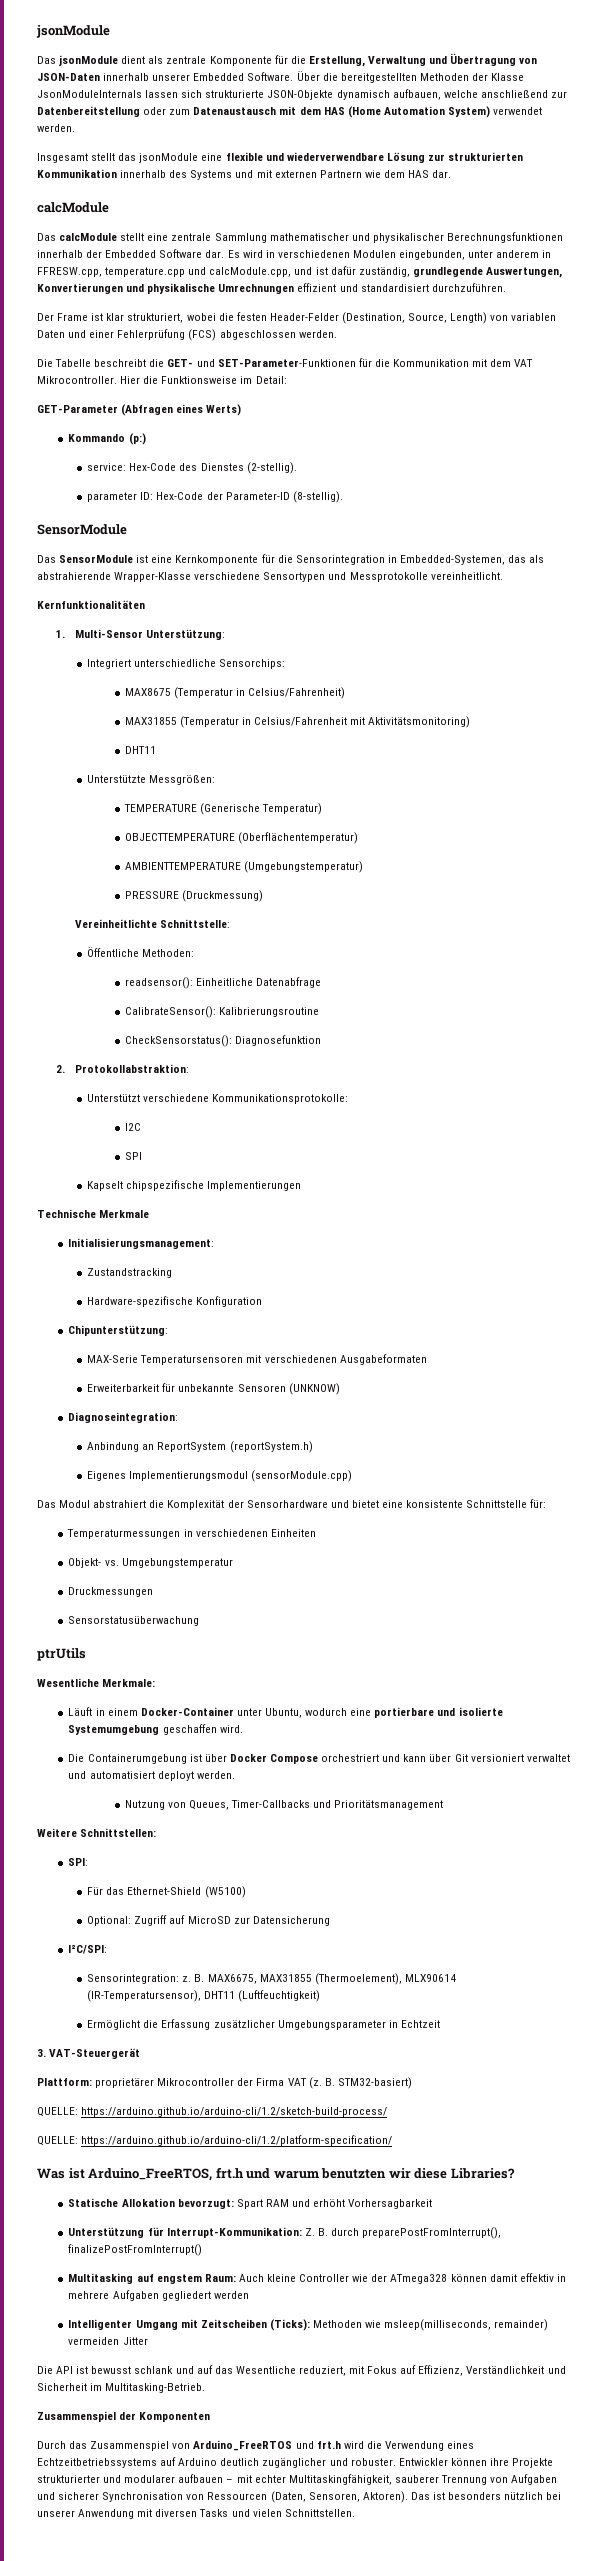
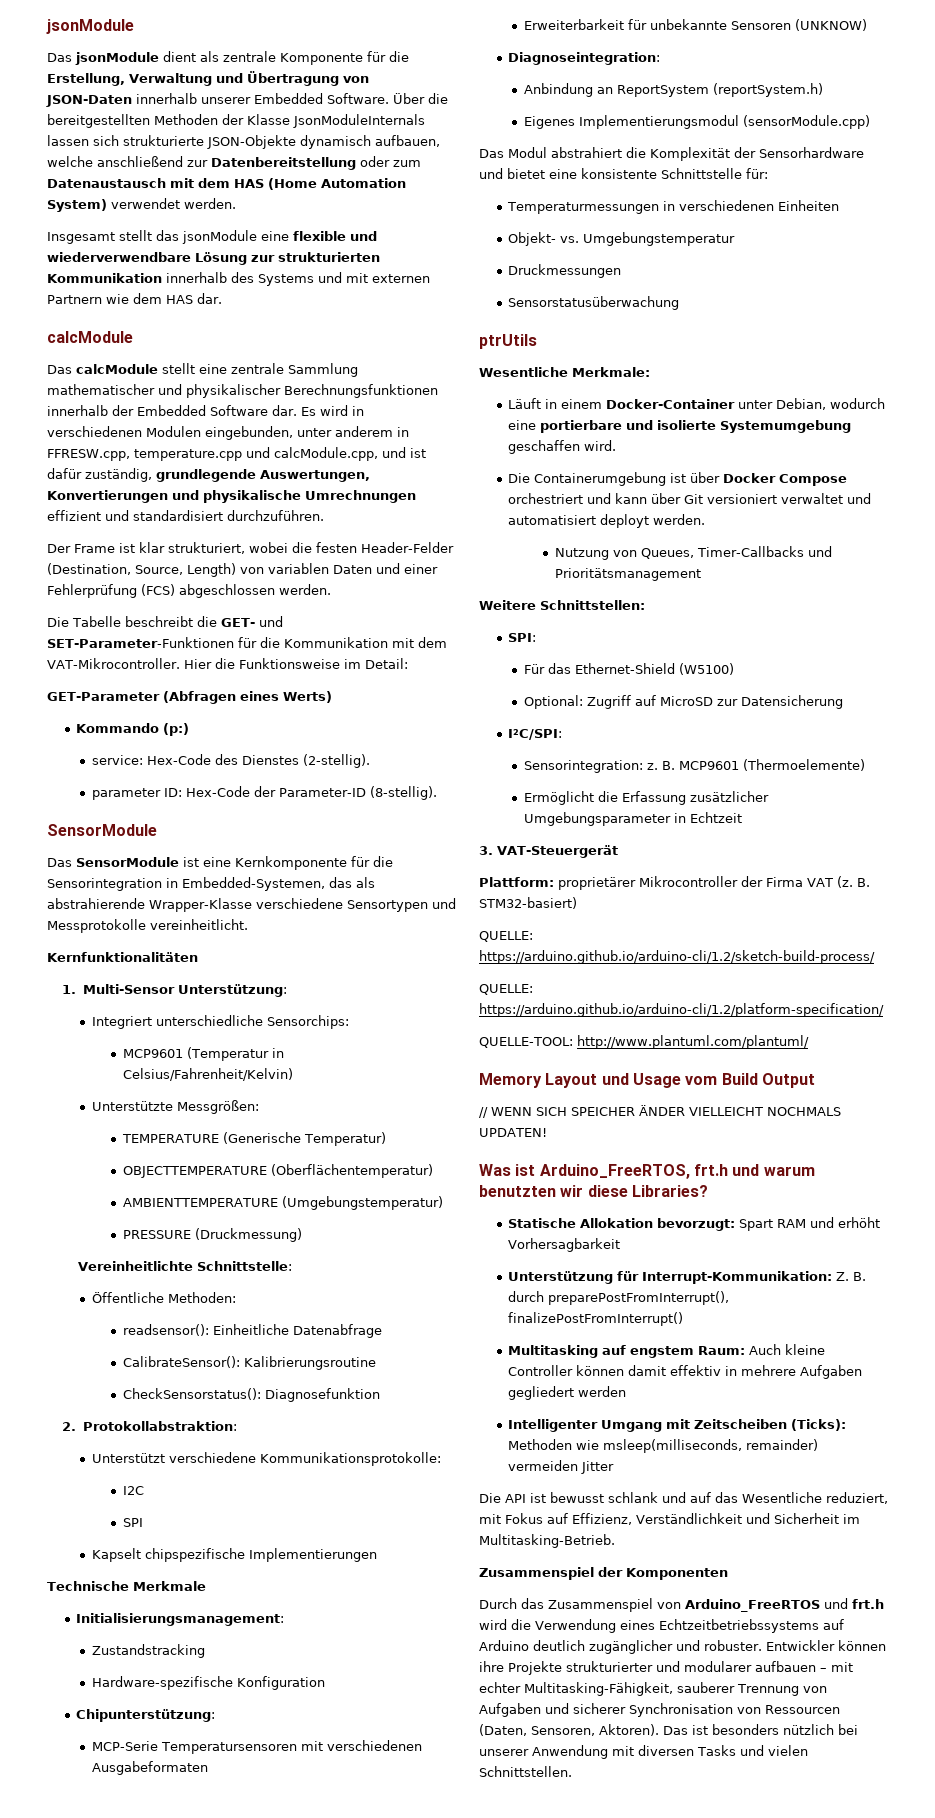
- Die Tabelle beschreibt die GET- und SET-Parameter-Funktionen für die Kommunikation mit dem VAT Mikrocontroller.
+ Die Tabelle beschreibt die GET- und SET-Parameter-Funktionen für die Kommunikation mit dem VAT-Mikrocontroller.
- MAX8675 (Temperatur in Celsius/Fahrenheit)
- MAX31855 (Temperatur in Celsius/Fahrenheit mit Aktivitätsmonitoring)
- DHT11
+ MCP9601 (Temperatur in Celsius/Fahrenheit/Kelvin)
- MAX-Serie Temperatursensoren mit verschiedenen Ausgabeformaten
+ MCP-Serie Temperatursensoren mit verschiedenen Ausgabeformaten
- Läuft in einem Docker-Container unter Ubuntu, wodurch eine portierbare und isolierte Systemumgebung geschaffen wird.
+ Läuft in einem Docker-Container unter Debian, wodurch eine portierbare und isolierte Systemumgebung geschaffen wird.
- B. MAX6675, MAX31855 (Thermoelement), MLX90614 (IR-Temperatursensor), DHT11 (Luftfeuchtigkeit)
+ B. MCP9601 (Thermoelemente)
+ QUELLE-TOOL: http://www.plantuml.com/plantuml/
+ Memory Layout und Usage vom Build Output
+ // WENN SICH SPEICHER ÄNDER VIELLEICHT NOCHMALS UPDATEN!
- Multitasking auf engstem Raum: Auch kleine Controller wie der ATmega328 können damit effektiv in mehrere Aufgaben gegliedert werden
+ Multitasking auf engstem Raum: Auch kleine Controller können damit effektiv in mehrere Aufgaben gegliedert werden
- Entwickler können ihre Projekte strukturierter und modularer aufbauen – mit echter Multitaskingfähigkeit, sauberer Trennung von Aufgaben und sicherer Synchronisation von Ressourcen (Daten, Sensoren, Aktoren).
+ Entwickler können ihre Projekte strukturierter und modularer aufbauen – mit echter Multitasking-Fähigkeit, sauberer Trennung von Aufgaben und sicherer Synchronisation von Ressourcen (Daten, Sensoren, Aktoren).

